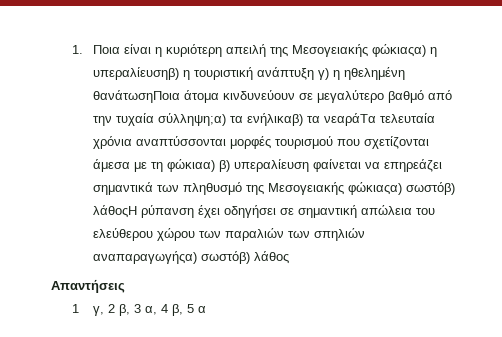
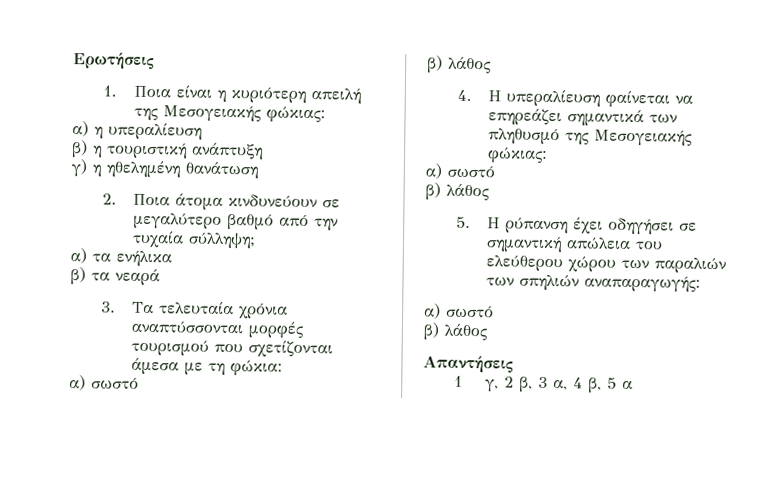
+ Ερωτήσεις
- 1. Ποια είναι η κυριότερη απειλή της Μεσογειακής φώκιαςα) η υπεραλίευσηβ) η τουριστική ανάπτυξη γ) η ηθελημένη θανάτωσηΠοια άτομα κινδυνεύουν σε μεγαλύτερο βαθμό από την τυχαία σύλληψη;α) τα ενήλικαβ) τα νεαράΤα τελευταία χρόνια αναπτύσσονται μορφές τουρισμού που σχετίζονται άμεσα με τη φώκιαα) β) υπεραλίευση φαίνεται να επηρεάζει σημαντικά των πληθυσμό της Μεσογειακής φώκιαςα) σωστόβ) λάθοςΗ ρύπανση έχει οδηγήσει σε σημαντική απώλεια του ελεύθερου χώρου των παραλιών των σπηλιών αναπαραγωγήςα) σωστόβ) λάθος
+ 1. Ποια είναι η κυριότερη απειλή της Μεσογειακής φώκιας:
+ α) η υπεραλίευση
+ β) η τουριστική ανάπτυξη
+ γ) η ηθελημένη θανάτωση
+ 2. Ποια άτομα κινδυνεύουν σε μεγαλύτερο βαθμό από την τυχαία σύλληψη;
+ α) τα ενήλικα
+ β) τα νεαρά
+ 3. Τα τελευταία χρόνια αναπτύσσονται μορφές τουρισμού που σχετίζονται άμεσα με τη φώκια:
+ α) σωστό
+ β) λάθος
+ 4. Η υπεραλίευση φαίνεται να επηρεάζει σημαντικά των πληθυσμό της Μεσογειακής φώκιας:
+ α) σωστό
+ β) λάθος
+ 5. Η ρύπανση έχει οδηγήσει σε σημαντική απώλεια του ελεύθερου χώρου των παραλιών των σπηλιών αναπαραγωγής:
+ α) σωστό
+ β) λάθος

